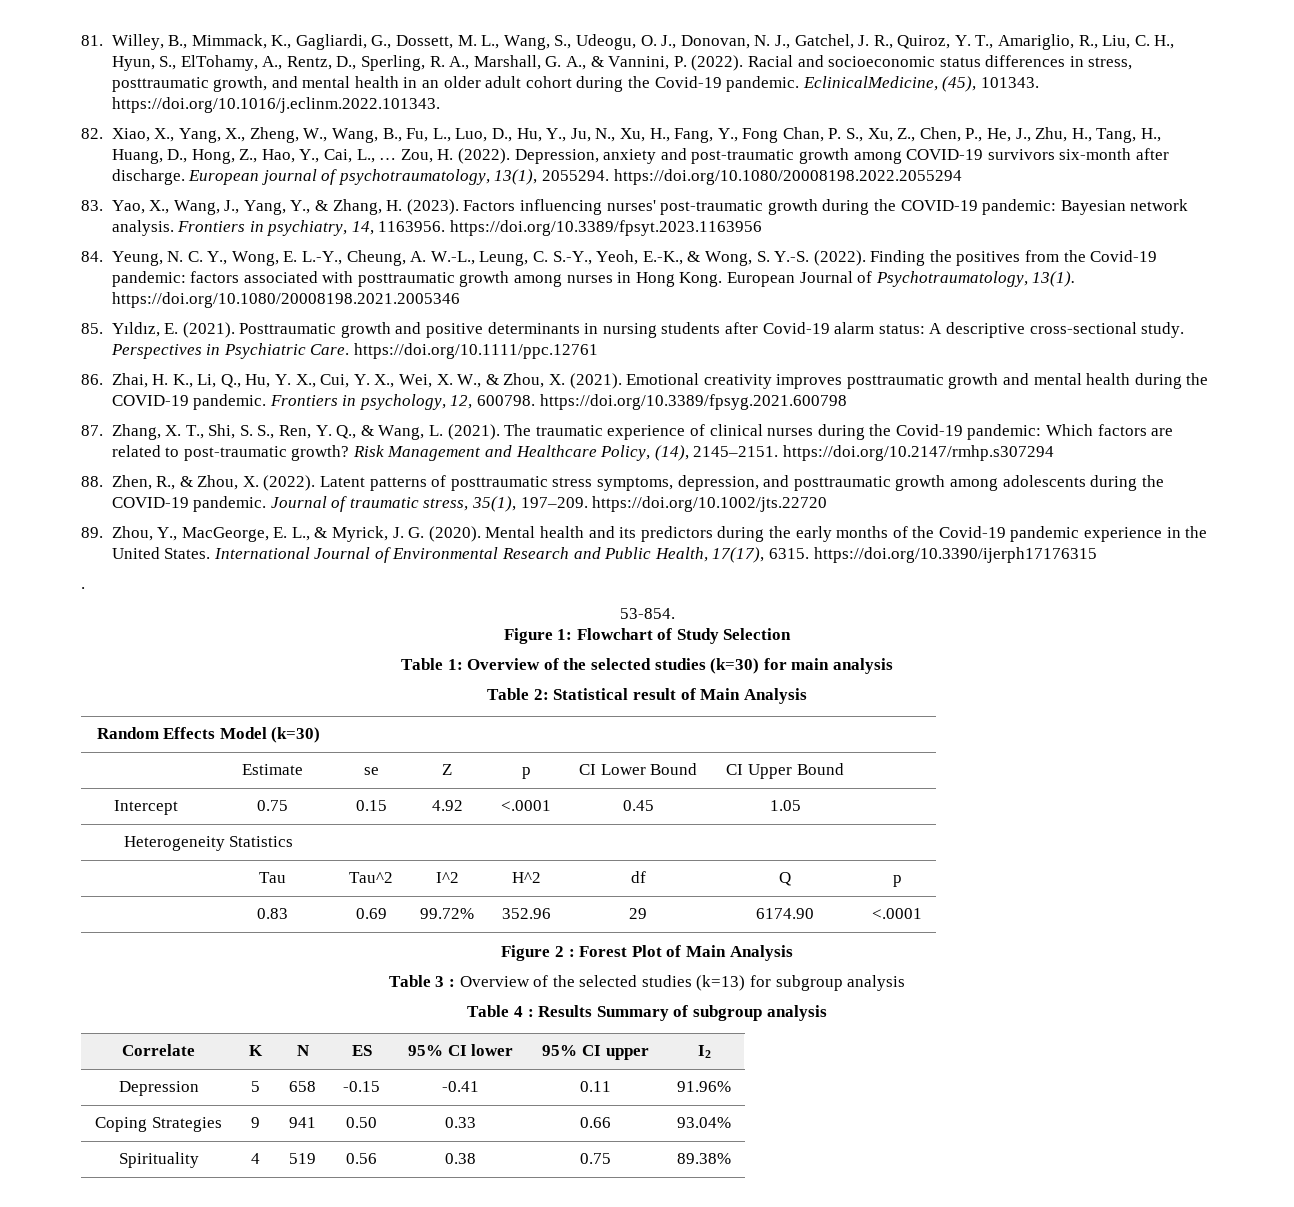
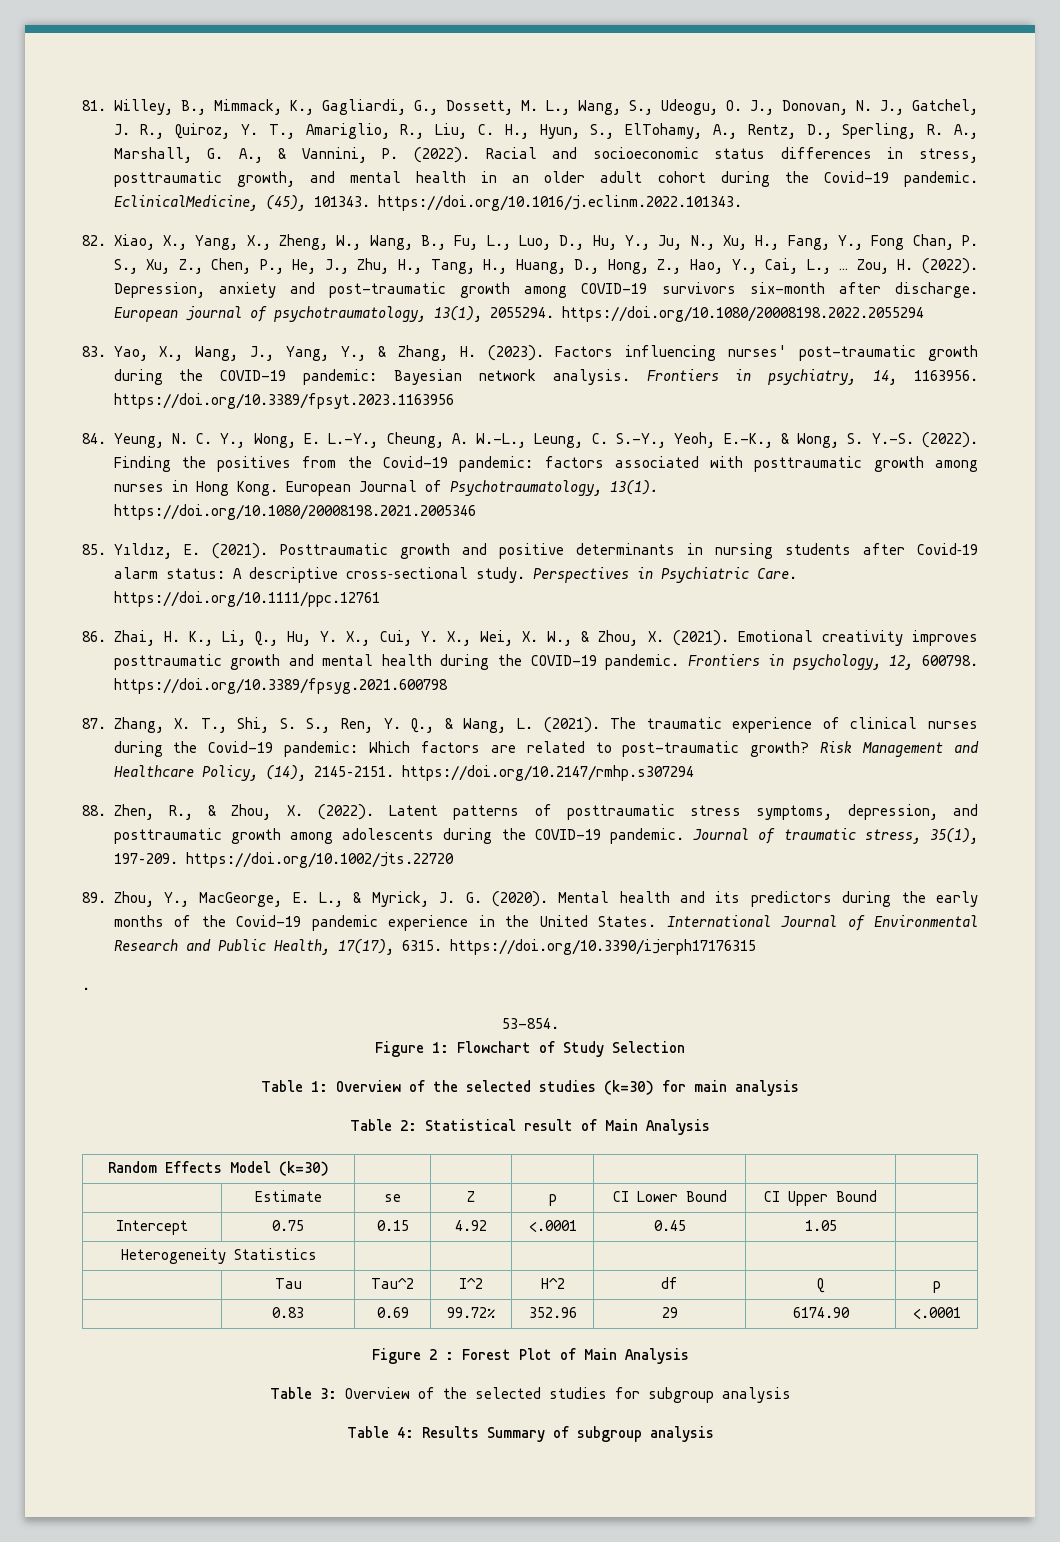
- Table 3 : Overview of the selected studies (k=13) for subgroup analysis
+ Table 3: Overview of the selected studies for subgroup analysis
- Table 4 : Results Summary of subgroup analysis
+ Table 4: Results Summary of subgroup analysis
- Correlate | K | N | ES | 95% CI lower | 95% CI upper | I2
- Depression | 5 | 658 | -0.15 | -0.41 | 0.11 | 91.96%
- Coping Strategies | 9 | 941 | 0.50 | 0.33 | 0.66 | 93.04%
- Spirituality | 4 | 519 | 0.56 | 0.38 | 0.75 | 89.38%

